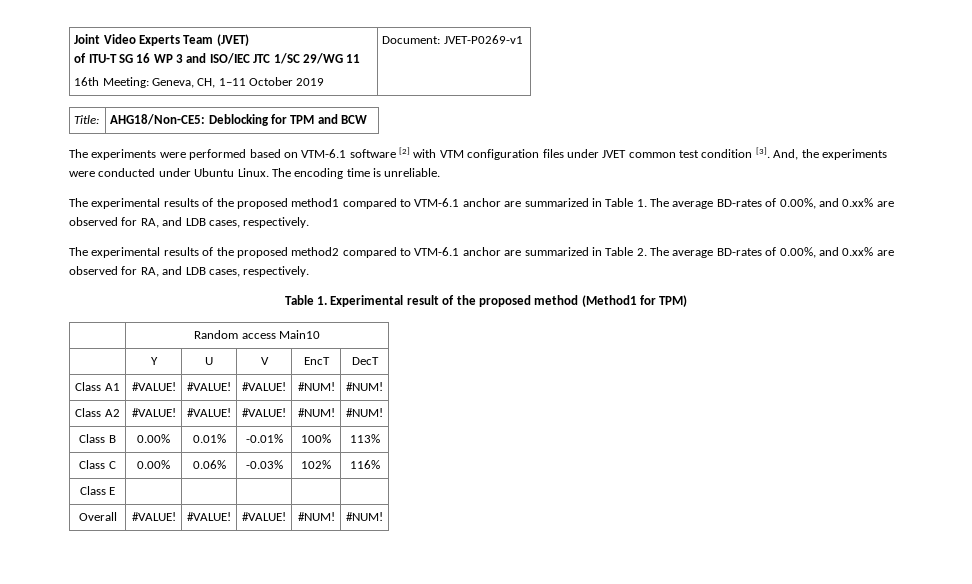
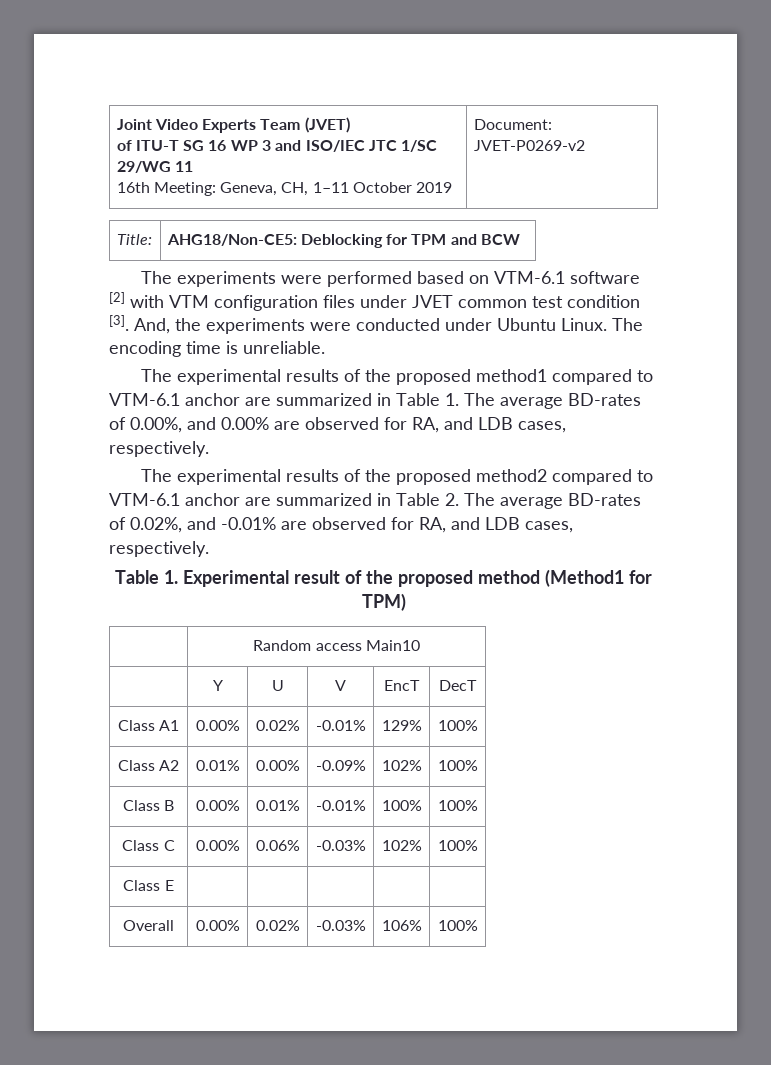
  Joint Video Experts Team (JVET)
  of ITU-T SG 16 WP 3 and ISO/IEC JTC 1/SC 29/WG 11
- 16th Meeting: Geneva, CH, 1–11 October 2019 | Document: JVET-P0269-v1
+ 16th Meeting: Geneva, CH, 1–11 October 2019 | Document: JVET-P0269-v2
- The experimental results of the proposed method1 compared to VTM-6.1 anchor are summarized in Table 1. The average BD-rates of 0.00%, and 0.xx% are observed for RA, and LDB cases, respectively.
+ The experimental results of the proposed method1 compared to VTM-6.1 anchor are summarized in Table 1. The average BD-rates of 0.00%, and 0.00% are observed for RA, and LDB cases, respectively.
- The experimental results of the proposed method2 compared to VTM-6.1 anchor are summarized in Table 2. The average BD-rates of 0.00%, and 0.xx% are observed for RA, and LDB cases, respectively.
+ The experimental results of the proposed method2 compared to VTM-6.1 anchor are summarized in Table 2. The average BD-rates of 0.02%, and -0.01% are observed for RA, and LDB cases, respectively.
- Class A1 | #VALUE! | #VALUE! | #VALUE! | #NUM! | #NUM!
- Class A2 | #VALUE! | #VALUE! | #VALUE! | #NUM! | #NUM!
+ Class A1 | 0.00% | 0.02% | -0.01% | 129% | 100%
+ Class A2 | 0.01% | 0.00% | -0.09% | 102% | 100%
- Class B | 0.00% | 0.01% | -0.01% | 100% | 113%
+ Class B | 0.00% | 0.01% | -0.01% | 100% | 100%
- Class C | 0.00% | 0.06% | -0.03% | 102% | 116%
+ Class C | 0.00% | 0.06% | -0.03% | 102% | 100%
- Overall | #VALUE! | #VALUE! | #VALUE! | #NUM! | #NUM!
+ Overall | 0.00% | 0.02% | -0.03% | 106% | 100%

